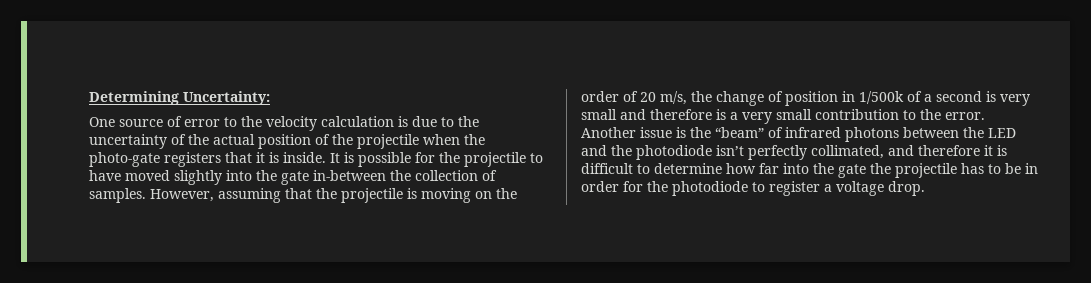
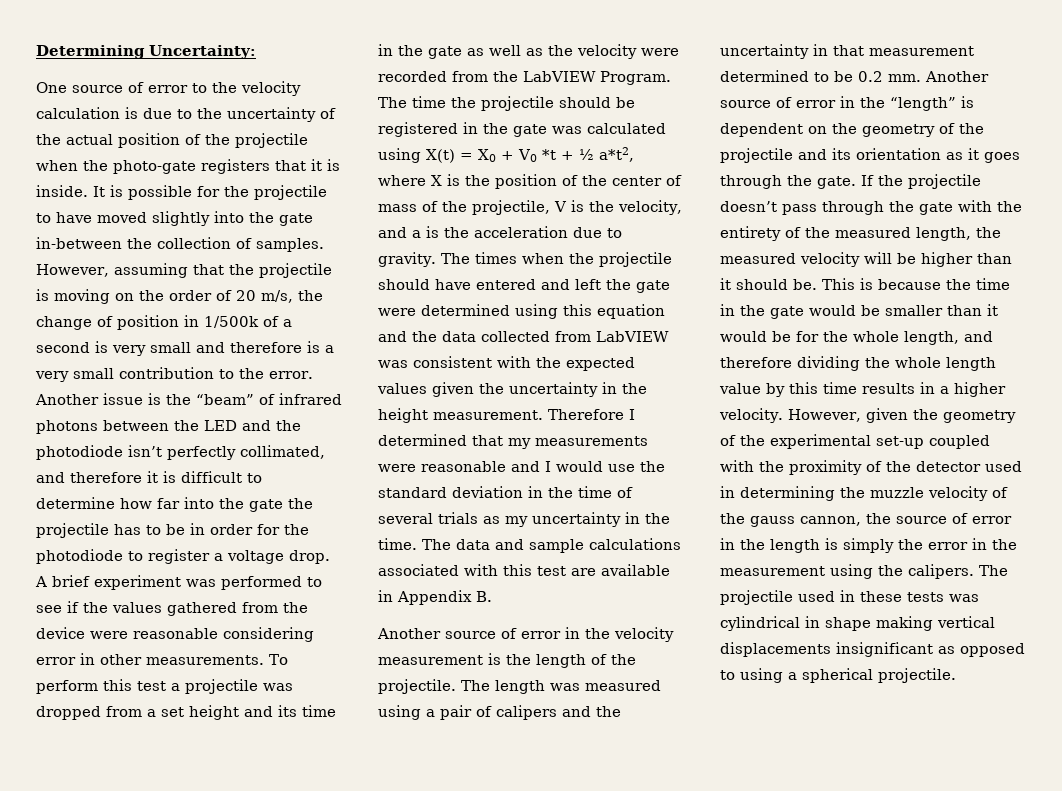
+ A brief experiment was performed to see if the values gathered from the device were reasonable considering error in other measurements. To perform this test a projectile was dropped from a set height and its time in the gate as well as the velocity were recorded from the LabVIEW Program. The time the projectile should be registered in the gate was calculated using X(t) = X0 + V0 *t + ½ a*t2, where X is the position of the center of mass of the projectile, V is the velocity, and a is the acceleration due to gravity. The times when the projectile should have entered and left the gate were determined using this equation and the data collected from LabVIEW was consistent with the expected values given the uncertainty in the height measurement. Therefore I determined that my measurements were reasonable and I would use the standard deviation in the time of several trials as my uncertainty in the time. The data and sample calculations associated with this test are available in Appendix B.
+ Another source of error in the velocity measurement is the length of the projectile. The length was measured using a pair of calipers and the uncertainty in that measurement determined to be 0.2 mm. Another source of error in the “length” is dependent on the geometry of the projectile and its orientation as it goes through the gate. If the projectile doesn’t pass through the gate with the entirety of the measured length, the measured velocity will be higher than it should be. This is because the time in the gate would be smaller than it would be for the whole length, and therefore dividing the whole length value by this time results in a higher velocity. However, given the geometry of the experimental set-up coupled with the proximity of the detector used in determining the muzzle velocity of the gauss cannon, the source of error in the length is simply the error in the measurement using the calipers. The projectile used in these tests was cylindrical in shape making vertical displacements insignificant as opposed to using a spherical projectile.

